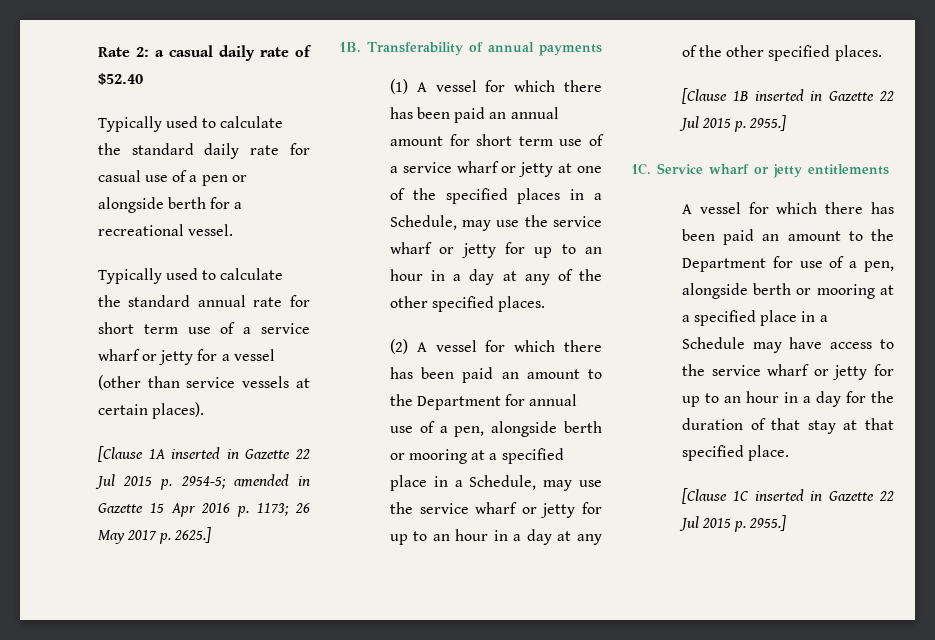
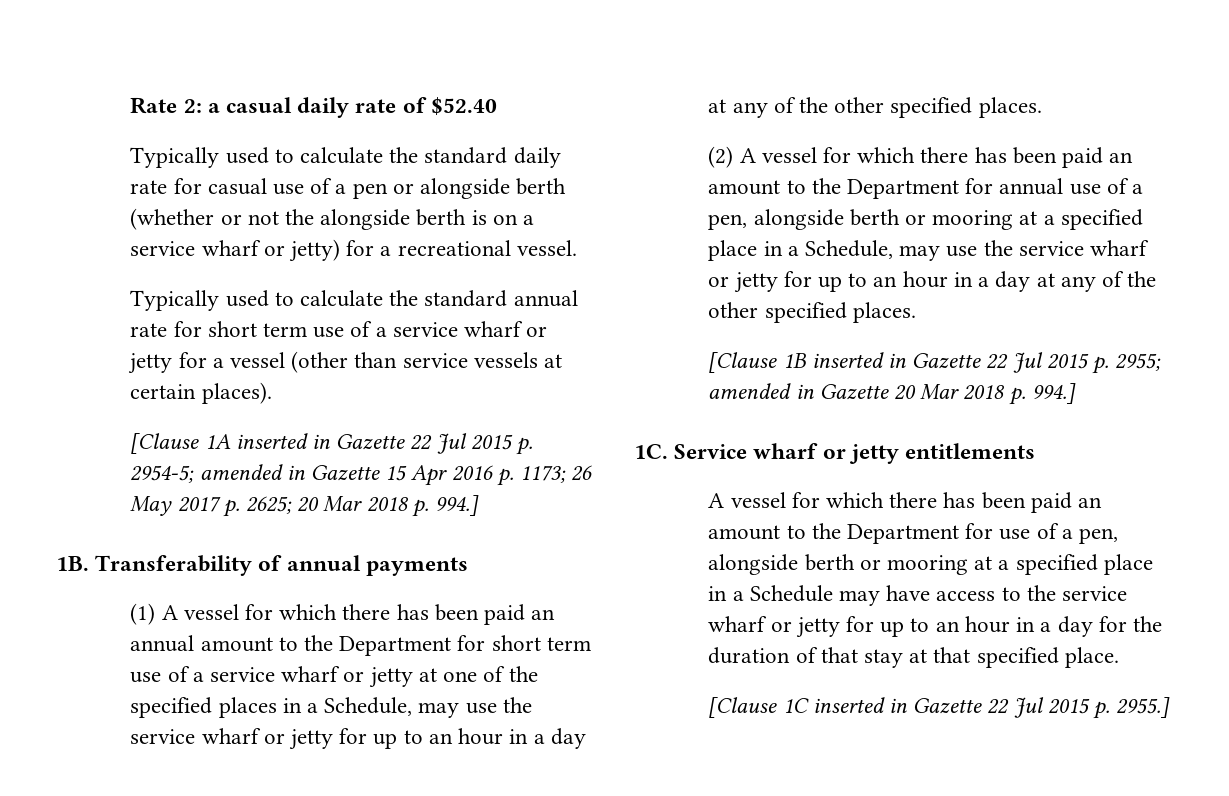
- Typically used to calculate the standard daily rate for casual use of a pen or alongside berth for a recreational vessel.
+ Typically used to calculate the standard daily rate for casual use of a pen or alongside berth (whether or not the alongside berth is on a service wharf or jetty) for a recreational vessel.
- [Clause 1A inserted in Gazette 22 Jul 2015 p. 2954-5; amended in Gazette 15 Apr 2016 p. 1173; 26 May 2017 p. 2625.]
+ [Clause 1A inserted in Gazette 22 Jul 2015 p. 2954-5; amended in Gazette 15 Apr 2016 p. 1173; 26 May 2017 p. 2625; 20 Mar 2018 p. 994.]
- (1) A vessel for which there has been paid an annual amount for short term use of a service wharf or jetty at one of the specified places in a Schedule, may use the service wharf or jetty for up to an hour in a day at any of the other specified places.
+ (1) A vessel for which there has been paid an annual amount to the Department for short term use of a service wharf or jetty at one of the specified places in a Schedule, may use the service wharf or jetty for up to an hour in a day at any of the other specified places.
- [Clause 1B inserted in Gazette 22 Jul 2015 p. 2955.]
+ [Clause 1B inserted in Gazette 22 Jul 2015 p. 2955; amended in Gazette 20 Mar 2018 p. 994.]

